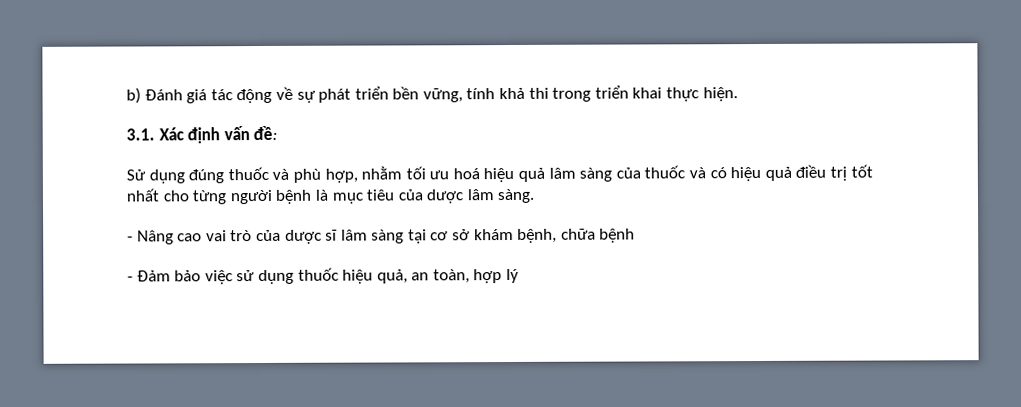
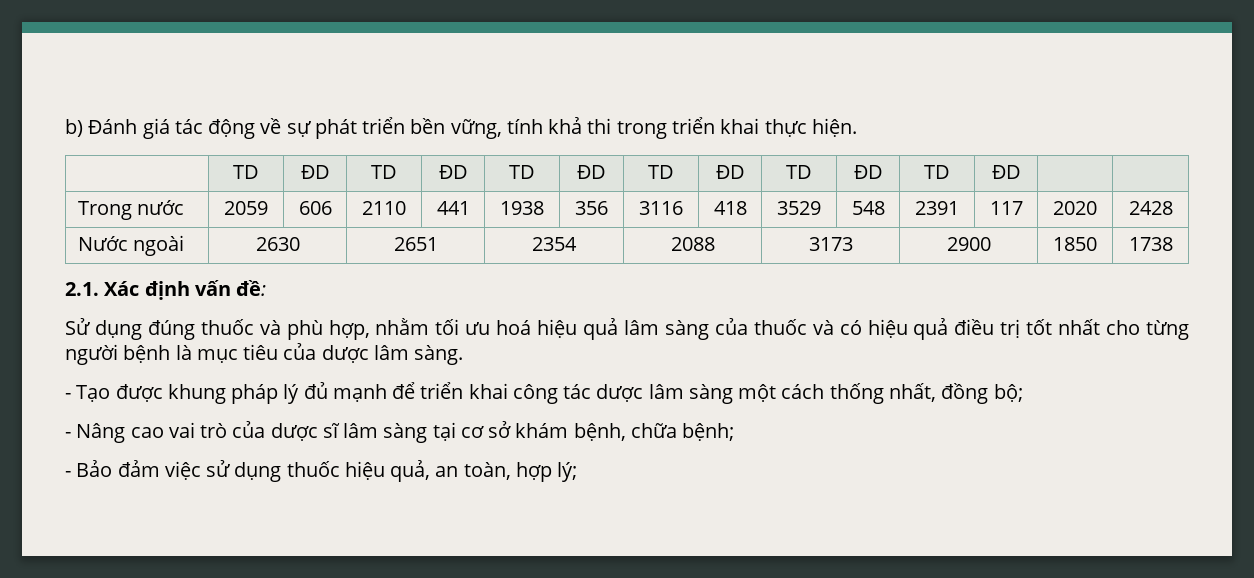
- 3.1. Xác định vấn đề:
+ | TD | ĐD | TD | ĐD | TD | ĐD | TD | ĐD | TD | ĐD | TD | ĐD | |
+ Trong nước | 2059 | 606 | 2110 | 441 | 1938 | 356 | 3116 | 418 | 3529 | 548 | 2391 | 117 | 2020 | 2428
+ Nước ngoài | 2630 | 2651 | 2354 | 2088 | 3173 | 2900 | 1850 | 1738
+ 2.1. Xác định vấn đề:
+ - Tạo được khung pháp lý đủ mạnh để triển khai công tác dược lâm sàng một cách thống nhất, đồng bộ;
- - Nâng cao vai trò của dược sĩ lâm sàng tại cơ sở khám bệnh, chữa bệnh
- - Đảm bảo việc sử dụng thuốc hiệu quả, an toàn, hợp lý
+ - Nâng cao vai trò của dược sĩ lâm sàng tại cơ sở khám bệnh, chữa bệnh;
+ - Bảo đảm việc sử dụng thuốc hiệu quả, an toàn, hợp lý;

